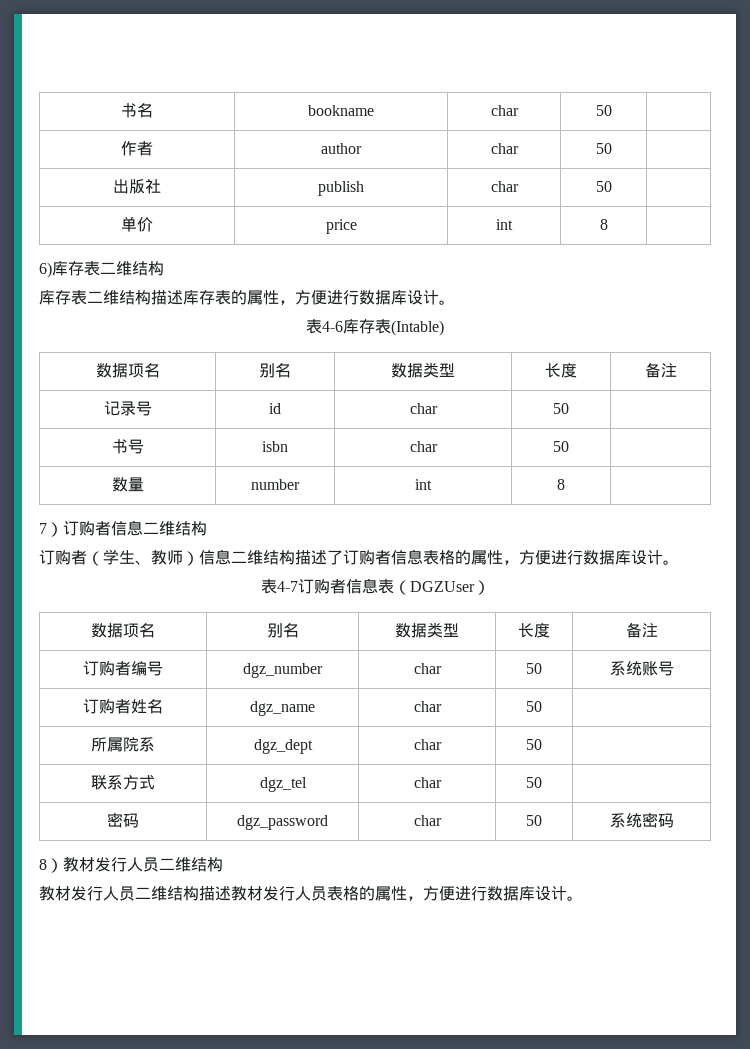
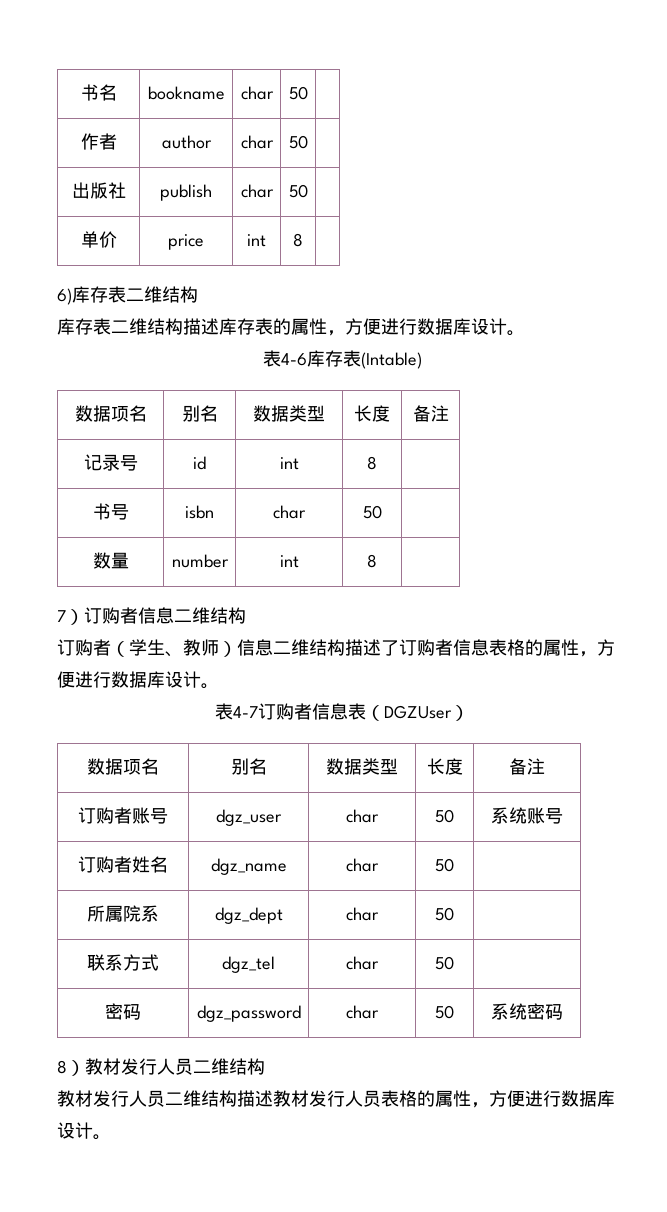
- 记录号 | id | char | 50 |
+ 记录号 | id | int | 8 |
- 订购者编号 | dgz_number | char | 50 | 系统账号
+ 订购者账号 | dgz_user | char | 50 | 系统账号

